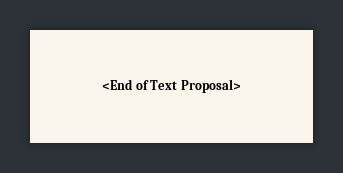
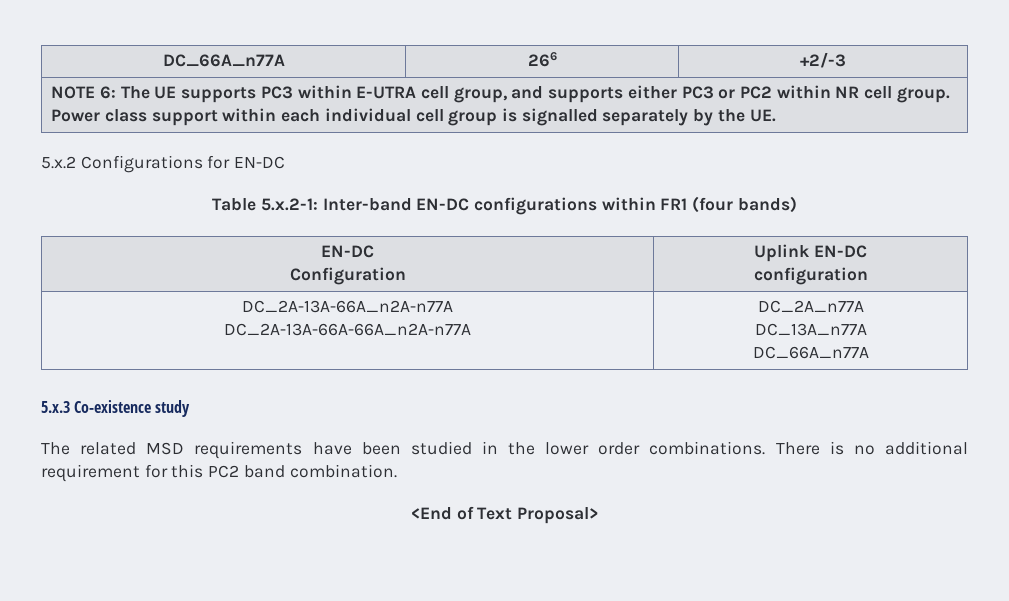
+ DC_66A_n77A | 266 | +2/-3
+ NOTE 6: The UE supports PC3 within E-UTRA cell group, and supports either PC3 or PC2 within NR cell group. Power class support within each individual cell group is signalled separately by the UE.
+ 5.x.2 Configurations for EN-DC
+ Table 5.x.2-1: Inter-band EN-DC configurations within FR1 (four bands)
+ EN-DC
+ Configuration | Uplink EN-DC
+ configuration
+ DC_2A-13A-66A_n2A-n77A
+ DC_2A-13A-66A-66A_n2A-n77A | DC_2A_n77A
+ DC_13A_n77A
+ DC_66A_n77A
+ 5.x.3 Co-existence study
+ The related MSD requirements have been studied in the lower order combinations. There is no additional requirement for this PC2 band combination.

